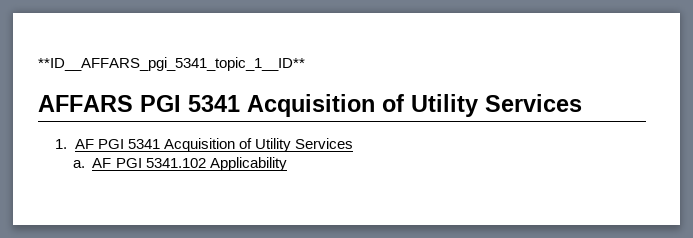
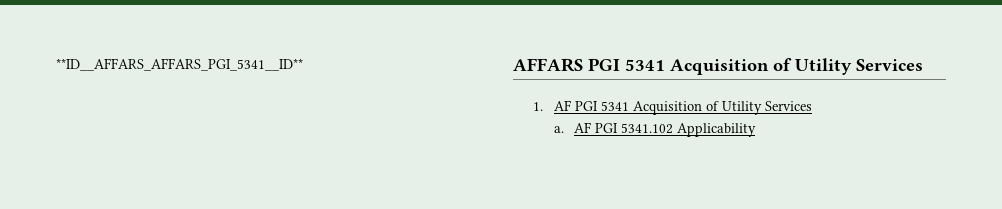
- **ID__AFFARS_pgi_5341_topic_1__ID**
+ **ID__AFFARS_AFFARS_PGI_5341__ID**

